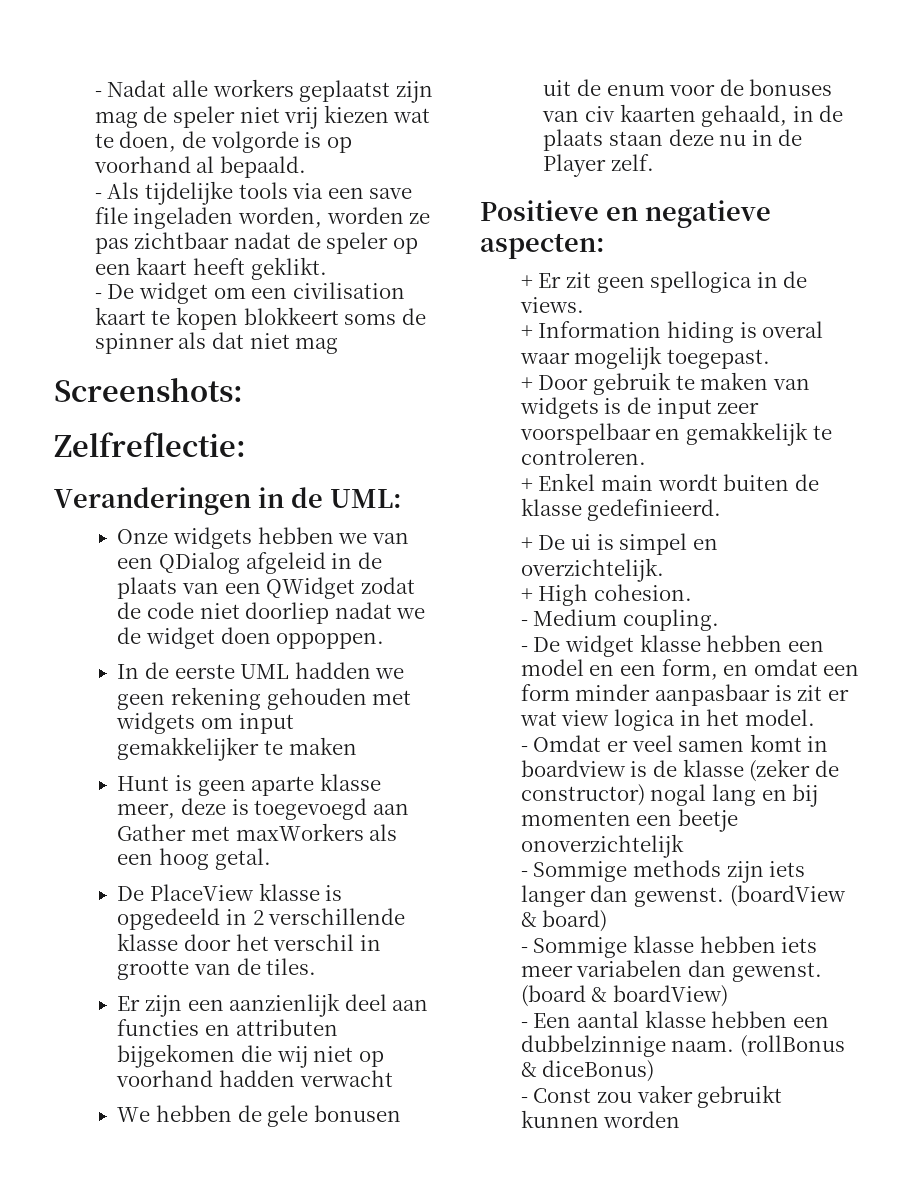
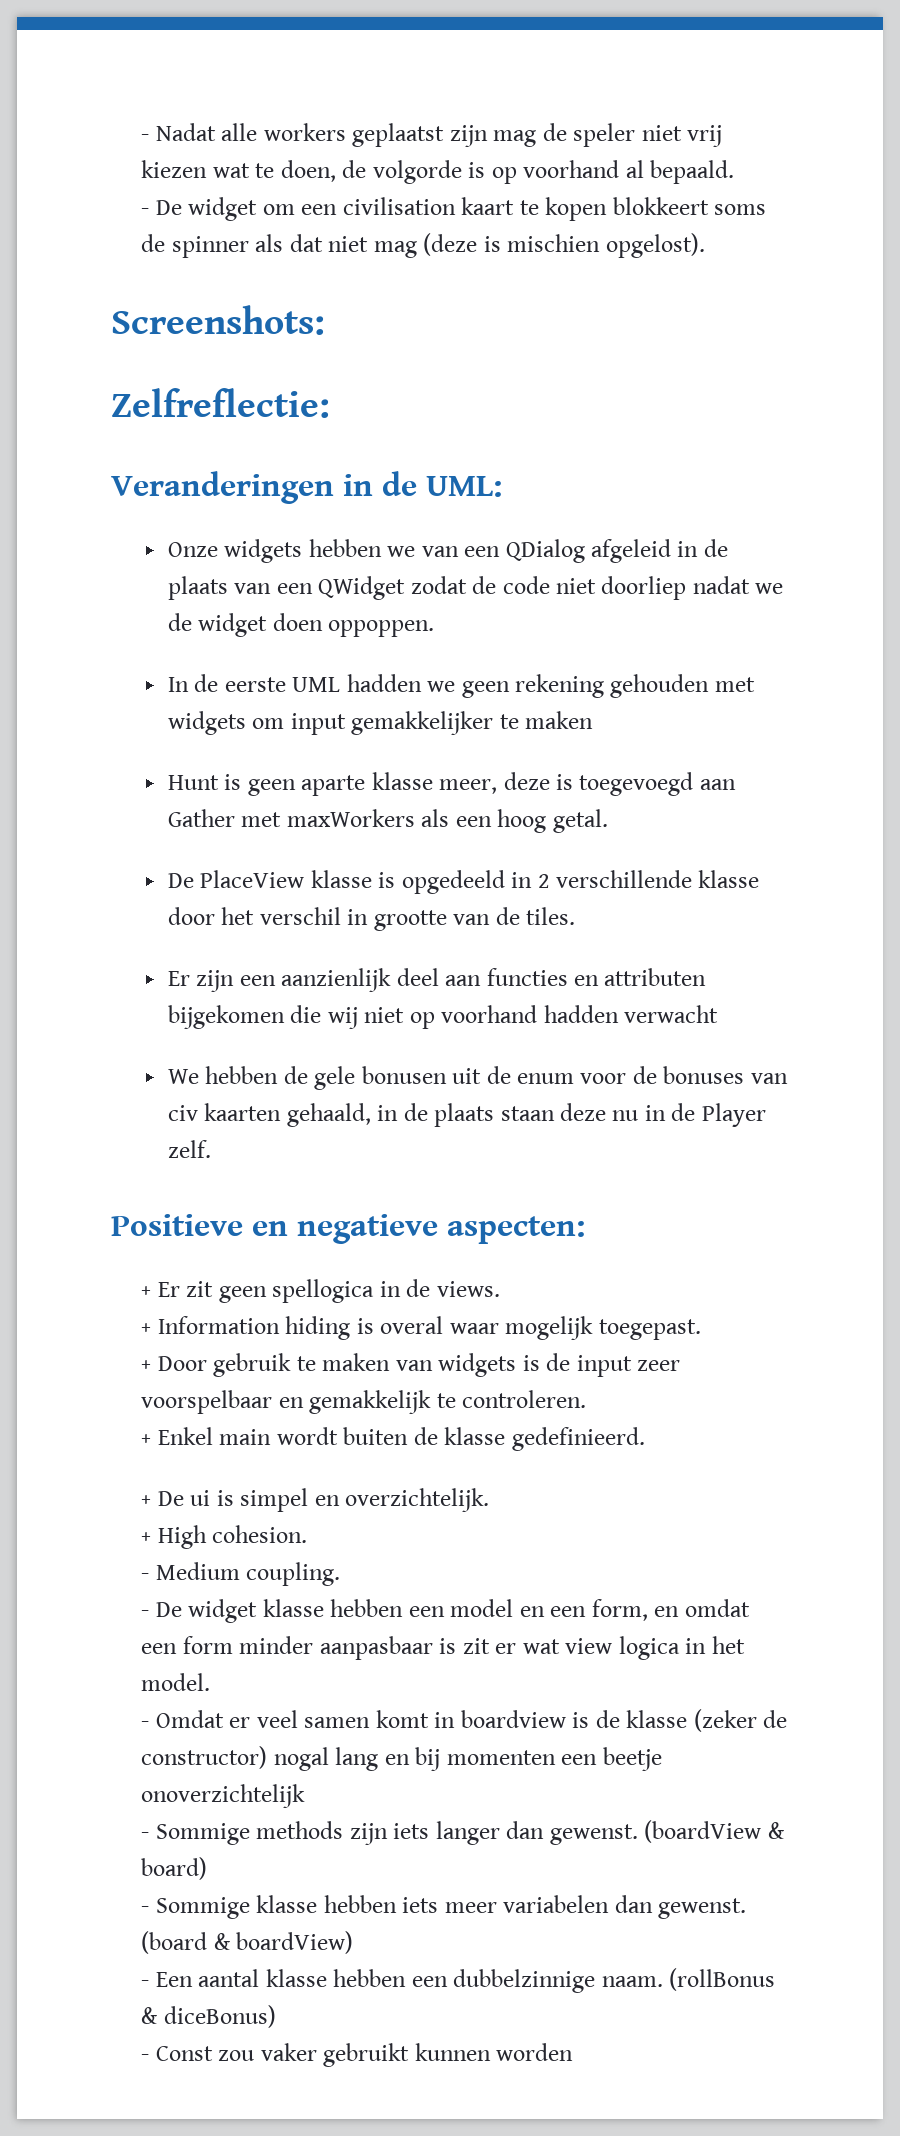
- - Als tijdelijke tools via een save file ingeladen worden, worden ze pas zichtbaar nadat de speler op een kaart heeft geklikt.
- - De widget om een civilisation kaart te kopen blokkeert soms de spinner als dat niet mag
+ - De widget om een civilisation kaart te kopen blokkeert soms de spinner als dat niet mag (deze is mischien opgelost).

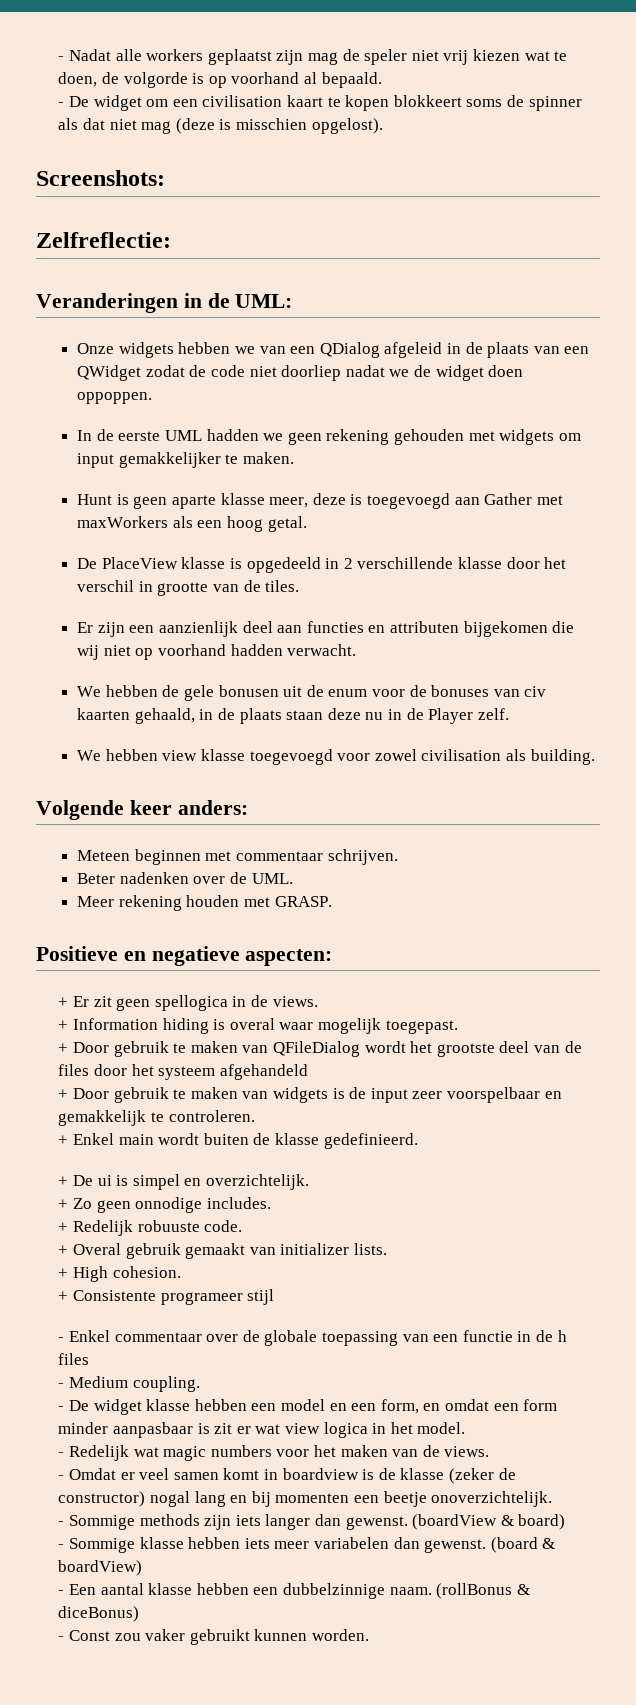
- - De widget om een civilisation kaart te kopen blokkeert soms de spinner als dat niet mag (deze is mischien opgelost).
+ - De widget om een civilisation kaart te kopen blokkeert soms de spinner als dat niet mag (deze is misschien opgelost).
- In de eerste UML hadden we geen rekening gehouden met widgets om input gemakkelijker te maken
+ In de eerste UML hadden we geen rekening gehouden met widgets om input gemakkelijker te maken.
- Er zijn een aanzienlijk deel aan functies en attributen bijgekomen die wij niet op voorhand hadden verwacht
+ Er zijn een aanzienlijk deel aan functies en attributen bijgekomen die wij niet op voorhand hadden verwacht.
+ We hebben view klasse toegevoegd voor zowel civilisation als building.
+ Volgende keer anders:
+ Meteen beginnen met commentaar schrijven.
+ Beter nadenken over de UML.
+ Meer rekening houden met GRASP.
+ + Door gebruik te maken van QFileDialog wordt het grootste deel van de files door het systeem afgehandeld
+ + Zo geen onnodige includes.
+ + Redelijk robuuste code.
+ + Overal gebruik gemaakt van initializer lists.
  + High cohesion.
+ + Consistente programeer stijl
+ - Enkel commentaar over de globale toepassing van een functie in de h files
+ - Redelijk wat magic numbers voor het maken van de views.
- - Omdat er veel samen komt in boardview is de klasse (zeker de constructor) nogal lang en bij momenten een beetje onoverzichtelijk
+ - Omdat er veel samen komt in boardview is de klasse (zeker de constructor) nogal lang en bij momenten een beetje onoverzichtelijk.
- - Const zou vaker gebruikt kunnen worden
+ - Const zou vaker gebruikt kunnen worden.

